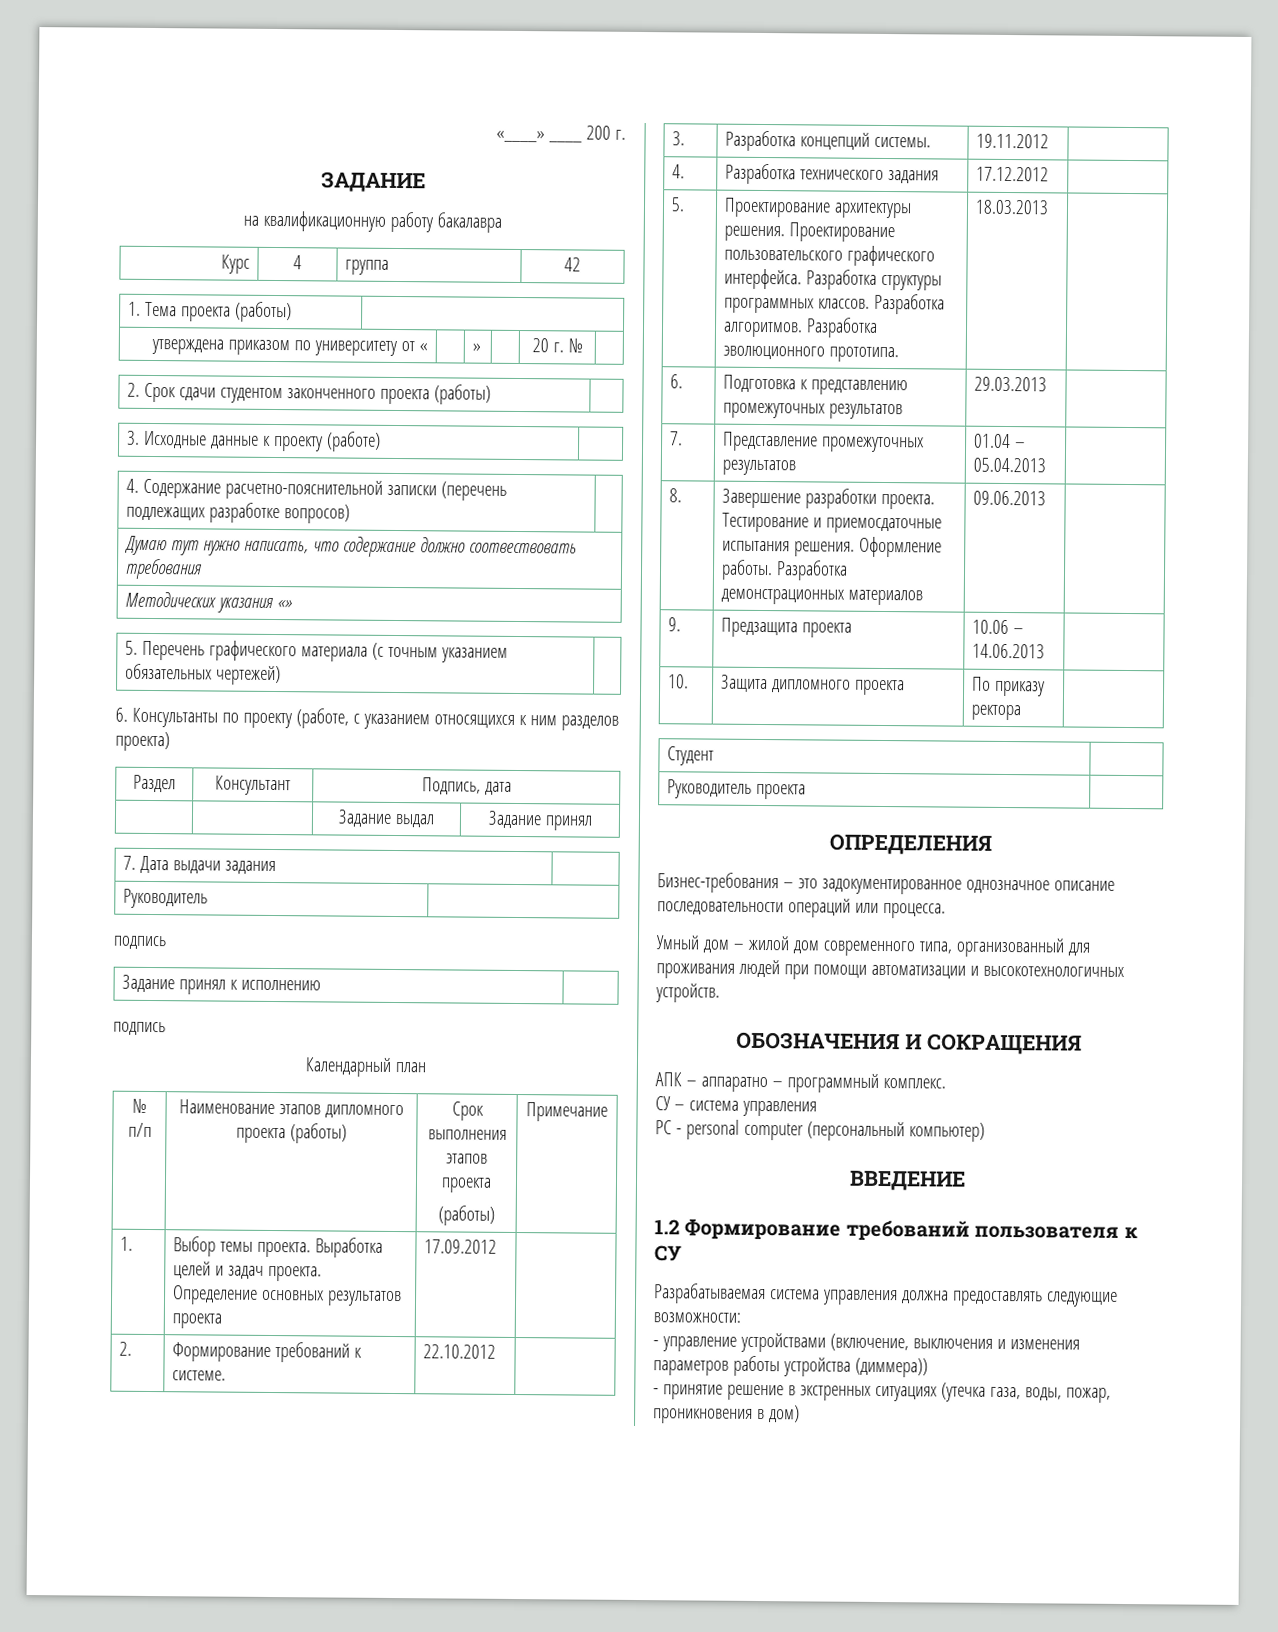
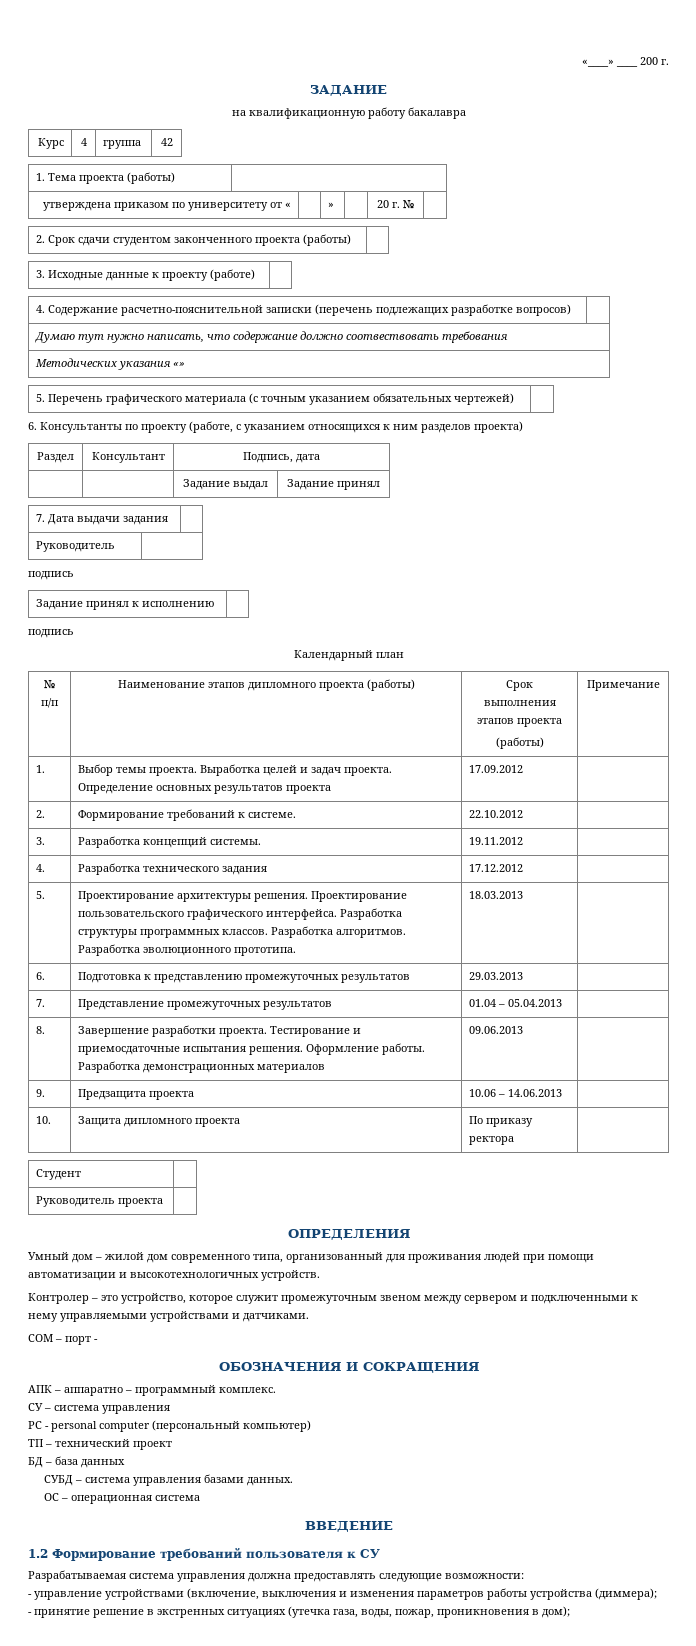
- Бизнес-требования – это задокументированное однозначное описание последовательности операций или процесса.
+ Контролер – это устройство, которое служит промежуточным звеном между сервером и подключенными к нему управляемыми устройствами и датчиками.
+ COM – порт -
+ ТП – технический проект
+ БД – база данных
+ СУБД – система управления базами данных.
+ ОС – операционная система
- - управление устройствами (включение, выключения и изменения параметров работы устройства (диммера))
+ - управление устройствами (включение, выключения и изменения параметров работы устройства (диммера);
- - принятие решение в экстренных ситуациях (утечка газа, воды, пожар, проникновения в дом)
+ - принятие решение в экстренных ситуациях (утечка газа, воды, пожар, проникновения в дом);

